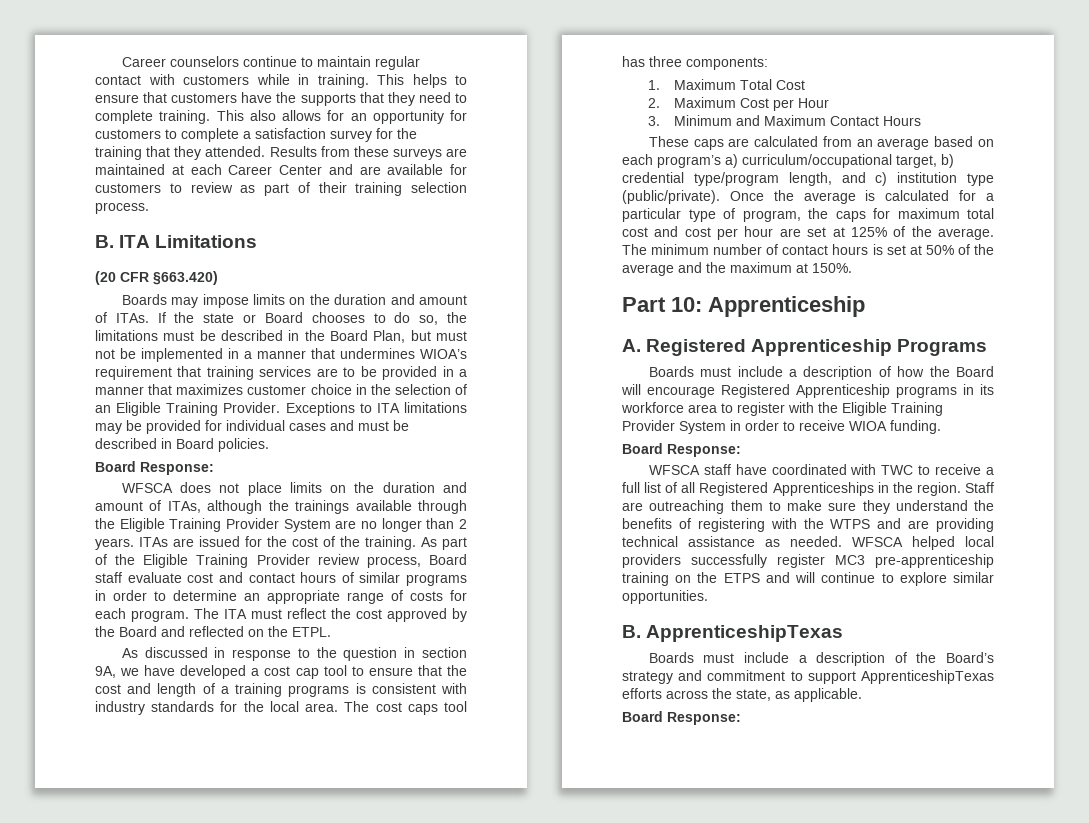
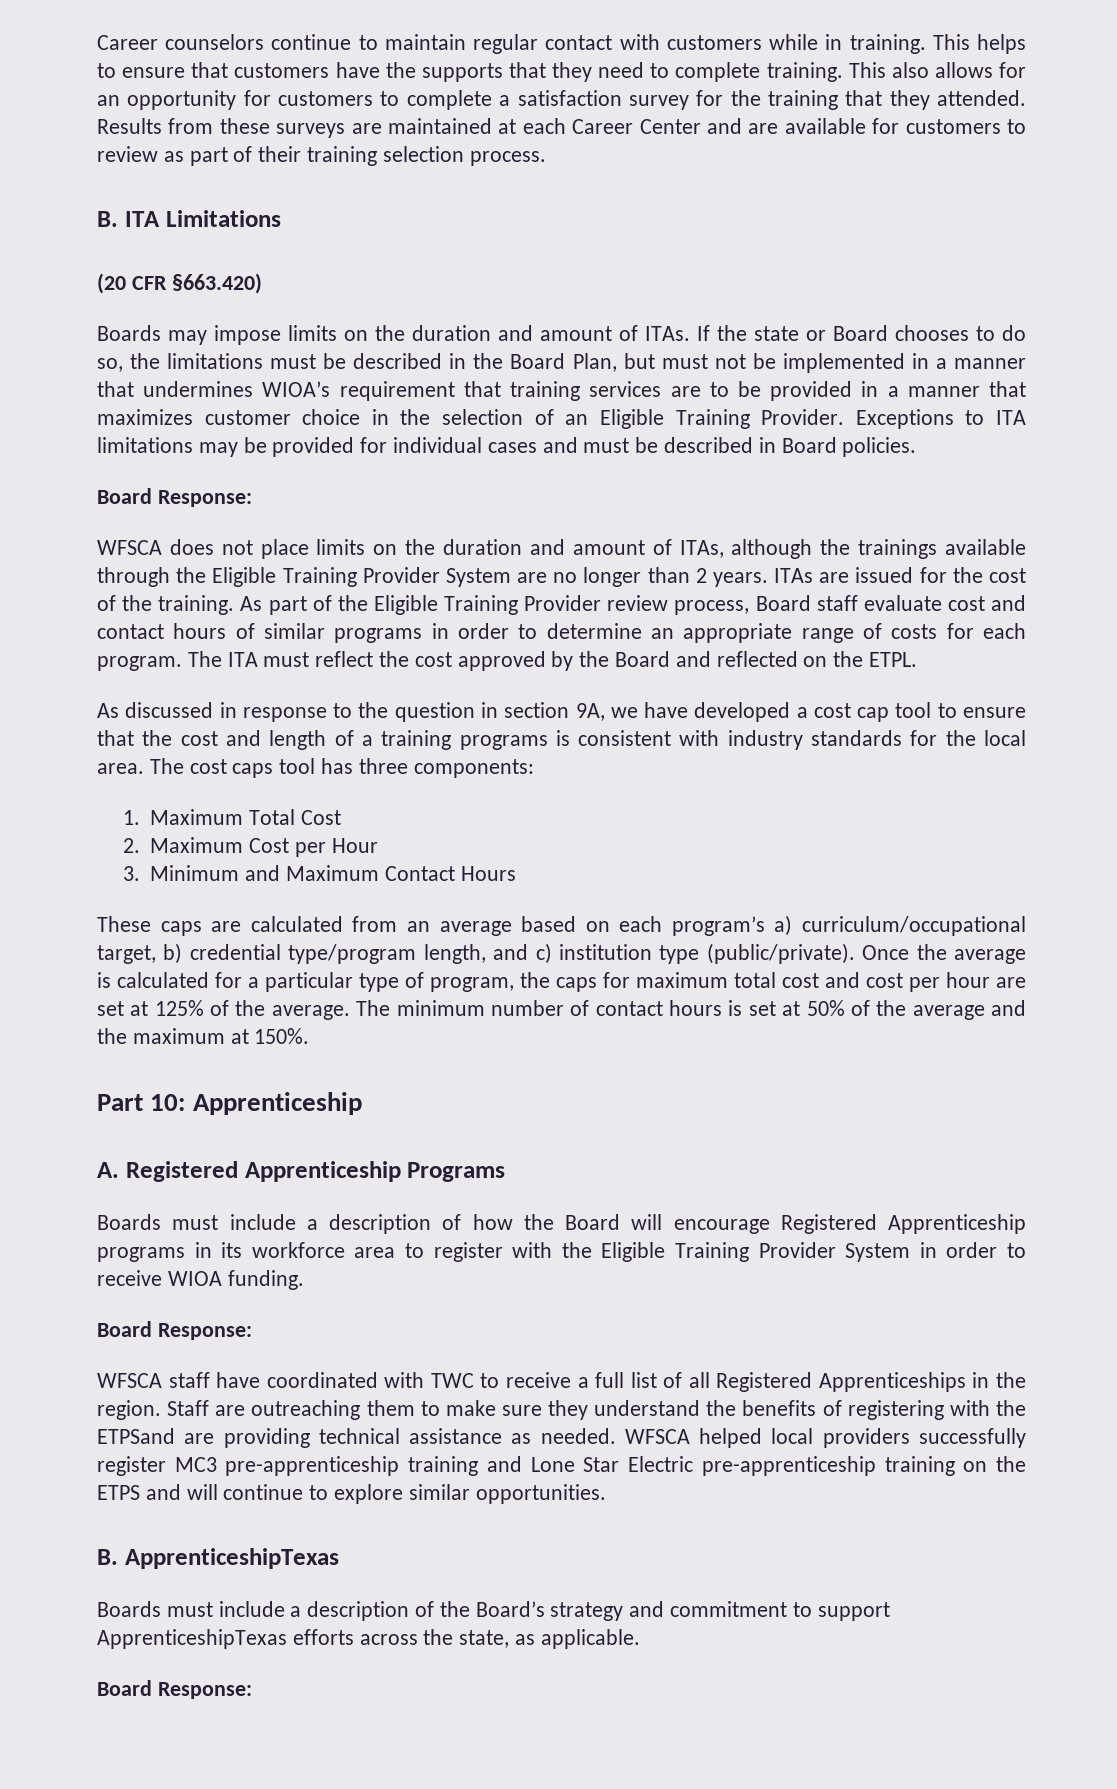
- Staff are outreaching them to make sure they understand the benefits of registering with the WTPS and are providing technical assistance as needed.
+ Staff are outreaching them to make sure they understand the benefits of registering with the ETPSand are providing technical assistance as needed.
- WFSCA helped local providers successfully register MC3 pre-apprenticeship training on the ETPS and will continue to explore similar opportunities.
+ WFSCA helped local providers successfully register MC3 pre-apprenticeship training and Lone Star Electric pre-apprenticeship training on the ETPS and will continue to explore similar opportunities.

